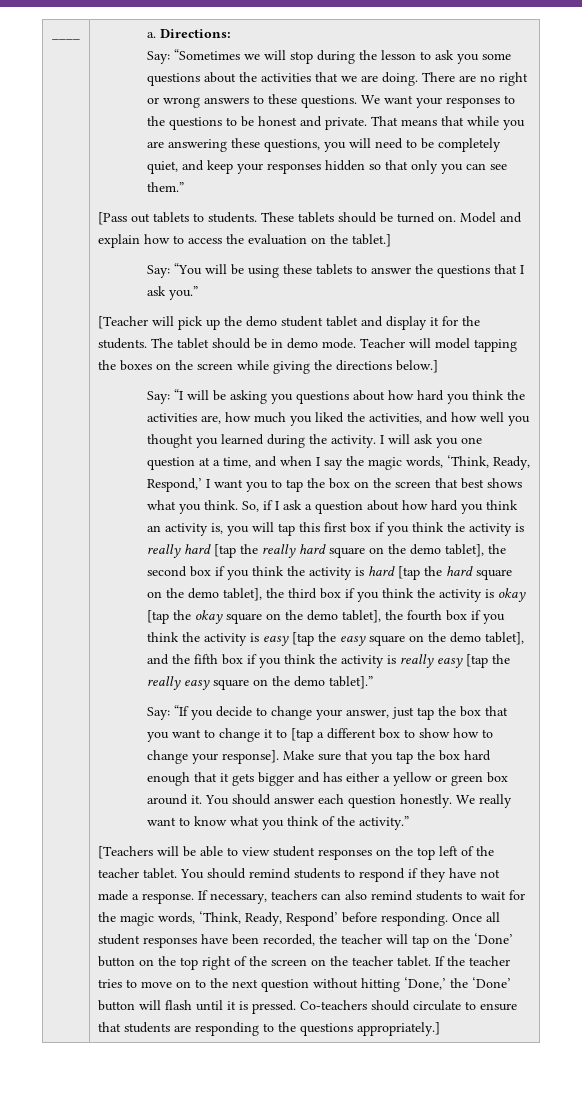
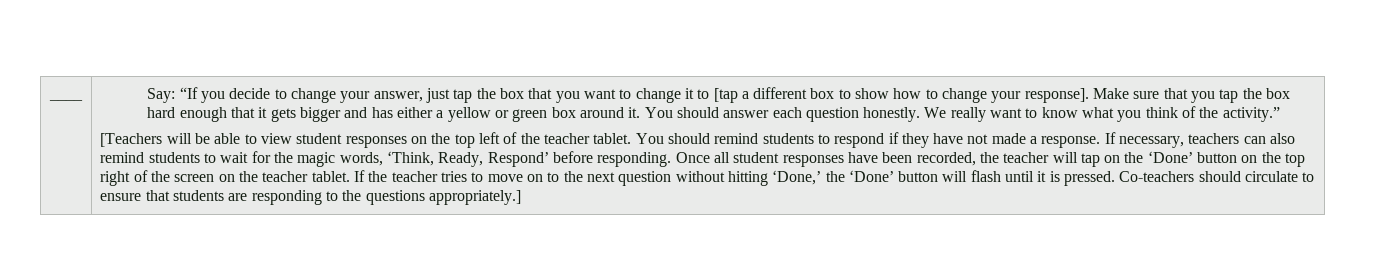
- a. Directions:
- Say: “Sometimes we will stop during the lesson to ask you some questions about the activities that we are doing. There are no right or wrong answers to these questions. We want your responses to the questions to be honest and private. That means that while you are answering these questions, you will need to be completely quiet, and keep your responses hidden so that only you can see them.”
- [Pass out tablets to students. These tablets should be turned on. Model and explain how to access the evaluation on the tablet.]
- Say: “You will be using these tablets to answer the questions that I ask you.”
- [Teacher will pick up the demo student tablet and display it for the students. The tablet should be in demo mode. Teacher will model tapping the boxes on the screen while giving the directions below.]
- Say: “I will be asking you questions about how hard you think the activities are, how much you liked the activities, and how well you thought you learned during the activity. I will ask you one question at a time, and when I say the magic words, ‘Think, Ready, Respond,’ I want you to tap the box on the screen that best shows what you think. So, if I ask a question about how hard you think an activity is, you will tap this first box if you think the activity is really hard [tap the really hard square on the demo tablet], the second box if you think the activity is hard [tap the hard square on the demo tablet], the third box if you think the activity is okay [tap the okay square on the demo tablet], the fourth box if you think the activity is easy [tap the easy square on the demo tablet], and the fifth box if you think the activity is really easy [tap the really easy square on the demo tablet].”

